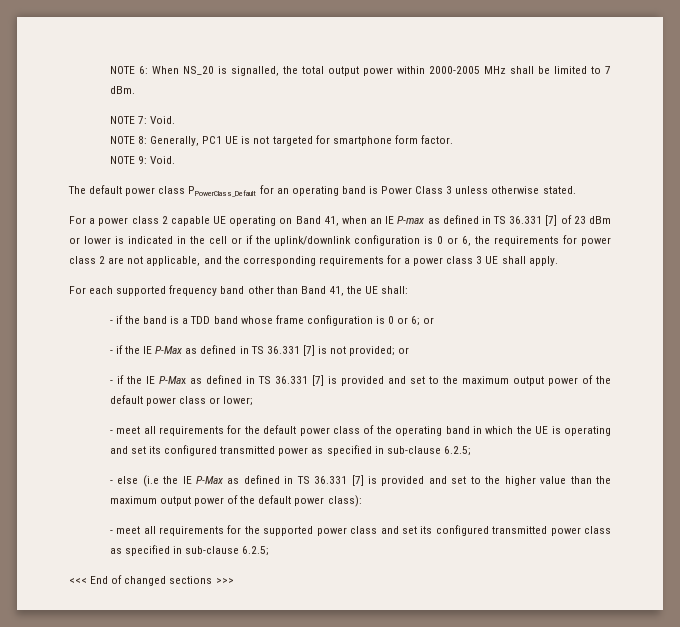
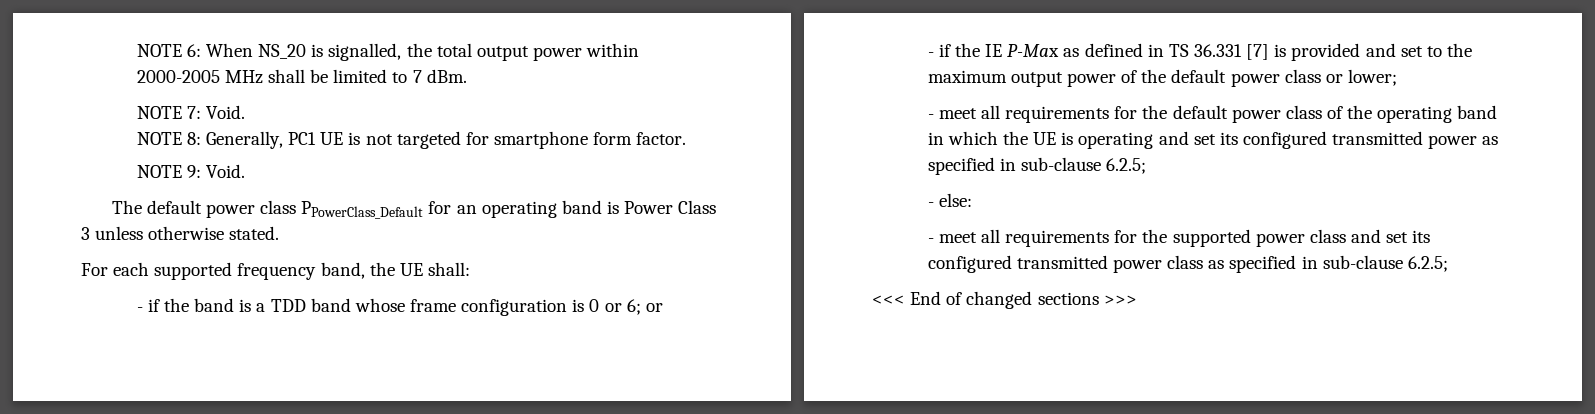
- For a power class 2 capable UE operating on Band 41, when an IE P-max as defined in TS 36.331 [7] of 23 dBm or lower is indicated in the cell or if the uplink/downlink configuration is 0 or 6, the requirements for power class 2 are not applicable, and the corresponding requirements for a power class 3 UE shall apply.
- For each supported frequency band other than Band 41, the UE shall:
+ For each supported frequency band, the UE shall:
- - if the IE P-Max as defined in TS 36.331 [7] is not provided; or
- - else (i.e the IE P-Max as defined in TS 36.331 [7] is provided and set to the higher value than the maximum output power of the default power class):
+ - else:

